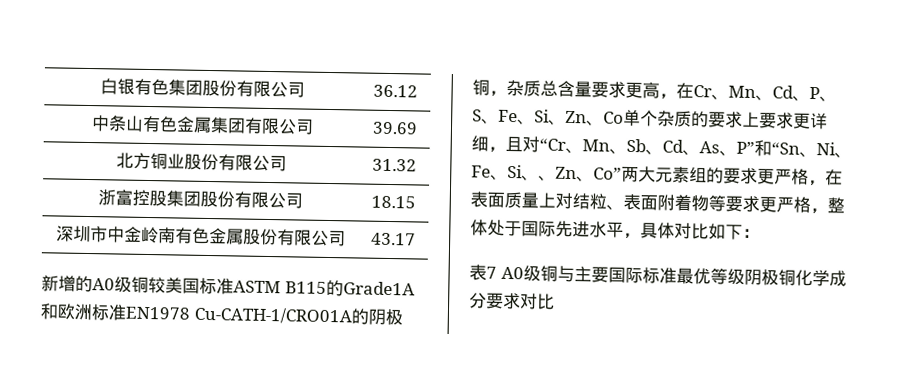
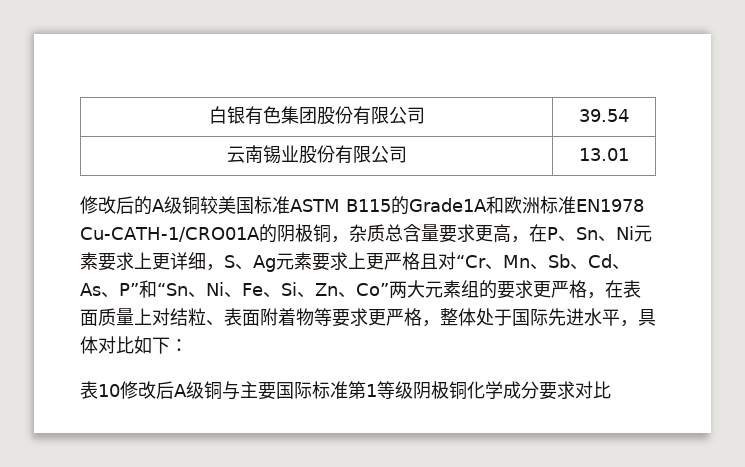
- 白银有色集团股份有限公司 | 36.12
- 中条山有色金属集团有限公司 | 39.69
- 北方铜业股份有限公司 | 31.32
- 浙富控股集团股份有限公司 | 18.15
- 深圳市中金岭南有色金属股份有限公司 | 43.17
- 新增的A0级铜较美国标准ASTM B115的Grade1A和欧洲标准EN1978 Cu-CATH-1/CRO01A的阴极铜，杂质总含量要求更高，在Cr、Mn、Cd、P、S、Fe、Si、Zn、Co单个杂质的要求上要求更详细，且对“Cr、Mn、Sb、Cd、As、P”和“Sn、Ni、Fe、Si、、Zn、Co”两大元素组的要求更严格，在表面质量上对结粒、表面附着物等要求更严格，整体处于国际先进水平，具体对比如下：
+ 白银有色集团股份有限公司 | 39.54
+ 云南锡业股份有限公司 | 13.01
+ 修改后的A级铜较美国标准ASTM B115的Grade1A和欧洲标准EN1978 Cu-CATH-1/CRO01A的阴极铜，杂质总含量要求更高，在P、Sn、Ni元素要求上更详细，S、Ag元素要求上更严格且对“Cr、Mn、Sb、Cd、As、P”和“Sn、Ni、Fe、Si、Zn、Co”两大元素组的要求更严格，在表面质量上对结粒、表面附着物等要求更严格，整体处于国际先进水平，具体对比如下：
- 表7 A0级铜与主要国际标准最优等级阴极铜化学成分要求对比
+ 表10修改后A级铜与主要国际标准第1等级阴极铜化学成分要求对比

